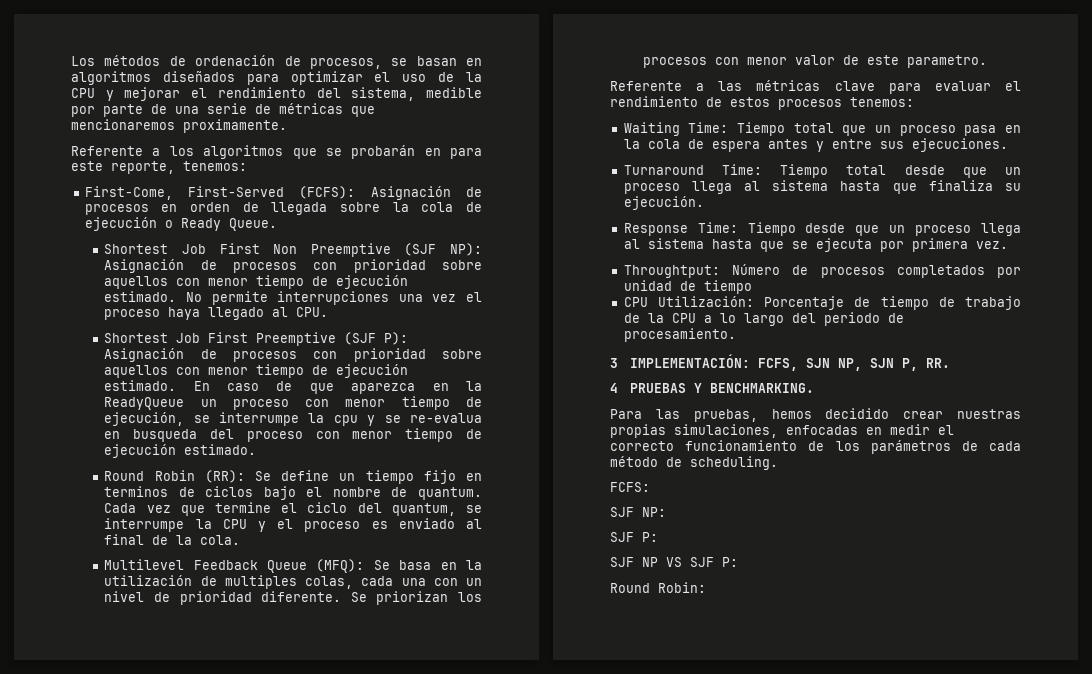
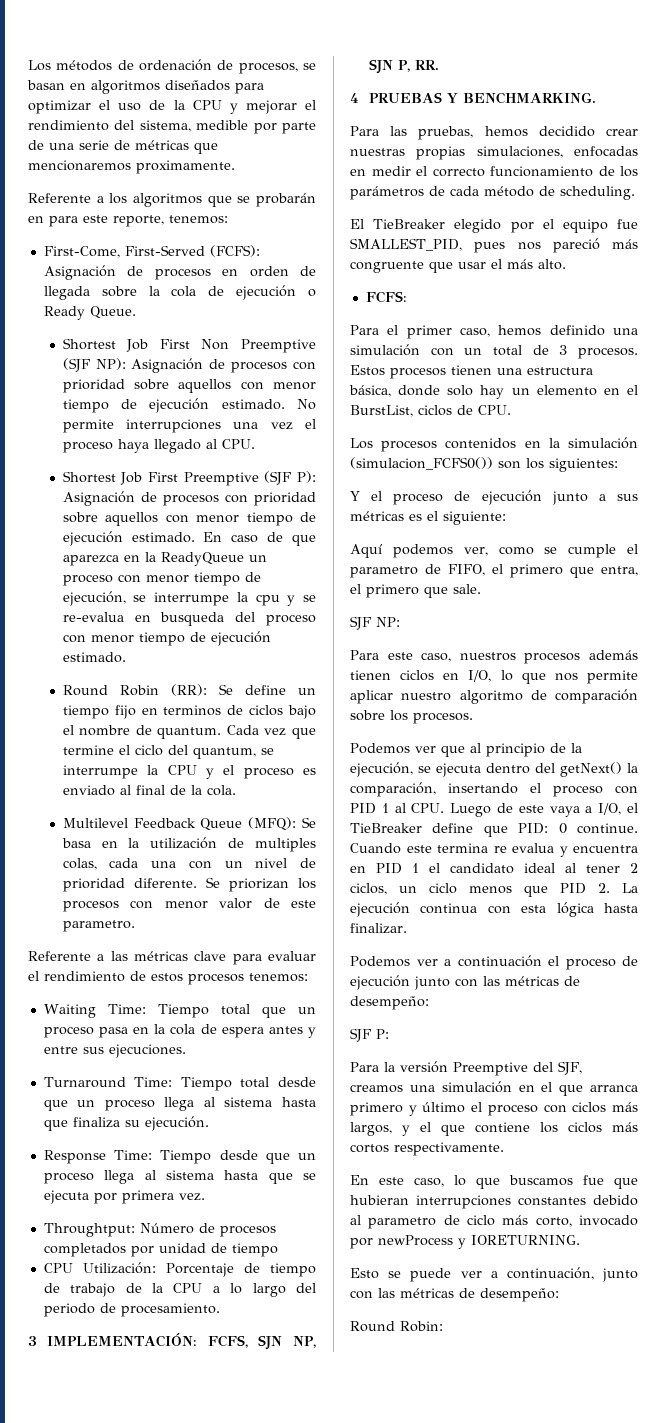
+ El TieBreaker elegido por el equipo fue SMALLEST_PID, pues nos pareció más congruente que usar el más alto.
  FCFS:
+ Para el primer caso, hemos definido una simulación con un total de 3 procesos. Estos procesos tienen una estructura básica, donde solo hay un elemento en el BurstList, ciclos de CPU.
+ Los procesos contenidos en la simulación (simulacion_FCFS0()) son los siguientes:
+ Y el proceso de ejecución junto a sus métricas es el siguiente:
+ Aquí podemos ver, como se cumple el parametro de FIFO, el primero que entra, el primero que sale.
  SJF NP:
+ Para este caso, nuestros procesos además tienen ciclos en I/O, lo que nos permite aplicar nuestro algoritmo de comparación sobre los procesos.
+ Podemos ver que al principio de la ejecución, se ejecuta dentro del getNext() la comparación, insertando el proceso con PID 1 al CPU. Luego de este vaya a I/O, el TieBreaker define que PID: 0 continue. Cuando este termina re evalua y encuentra en PID 1 el candidato ideal al tener 2 ciclos, un ciclo menos que PID 2. La ejecución continua con esta lógica hasta finalizar.
+ Podemos ver a continuación el proceso de ejecución junto con las métricas de desempeño:
  SJF P:
- SJF NP VS SJF P:
+ Para la versión Preemptive del SJF, creamos una simulación en el que arranca primero y último el proceso con ciclos más largos, y el que contiene los ciclos más cortos respectivamente.
+ En este caso, lo que buscamos fue que hubieran interrupciones constantes debido al parametro de ciclo más corto, invocado por newProcess y IORETURNING.
+ Esto se puede ver a continuación, junto con las métricas de desempeño:

